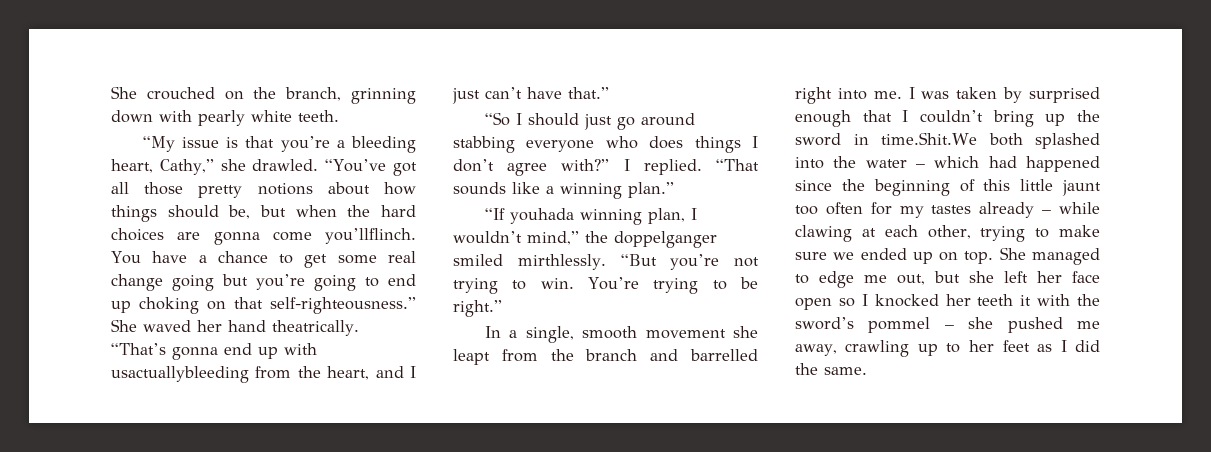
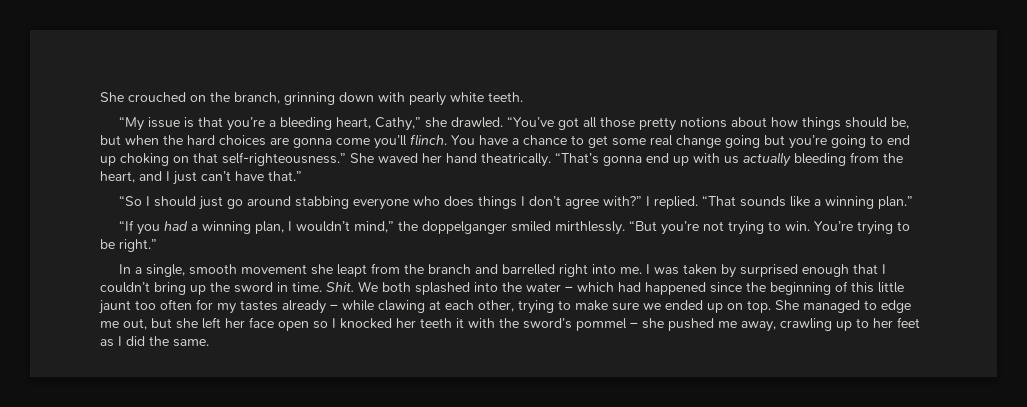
- “You’ve got all those pretty notions about how things should be, but when the hard choices are gonna come you’llflinch.
+ “You’ve got all those pretty notions about how things should be, but when the hard choices are gonna come you’ll flinch.
- “That’s gonna end up with usactuallybleeding from the heart, and I just can’t have that.”
+ “That’s gonna end up with us actually bleeding from the heart, and I just can’t have that.”
- “If youhada winning plan, I wouldn’t mind,” the doppelganger smiled mirthlessly.
+ “If you had a winning plan, I wouldn’t mind,” the doppelganger smiled mirthlessly.
- I was taken by surprised enough that I couldn’t bring up the sword in time.Shit.We both splashed into the water – which had happened since the beginning of this little jaunt too often for my tastes already – while clawing at each other, trying to make sure we ended up on top.
+ I was taken by surprised enough that I couldn’t bring up the sword in time. Shit. We both splashed into the water – which had happened since the beginning of this little jaunt too often for my tastes already – while clawing at each other, trying to make sure we ended up on top.

